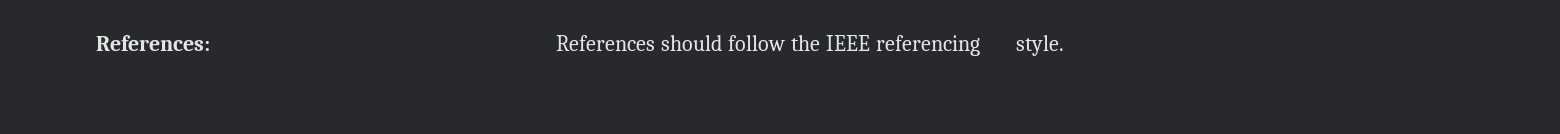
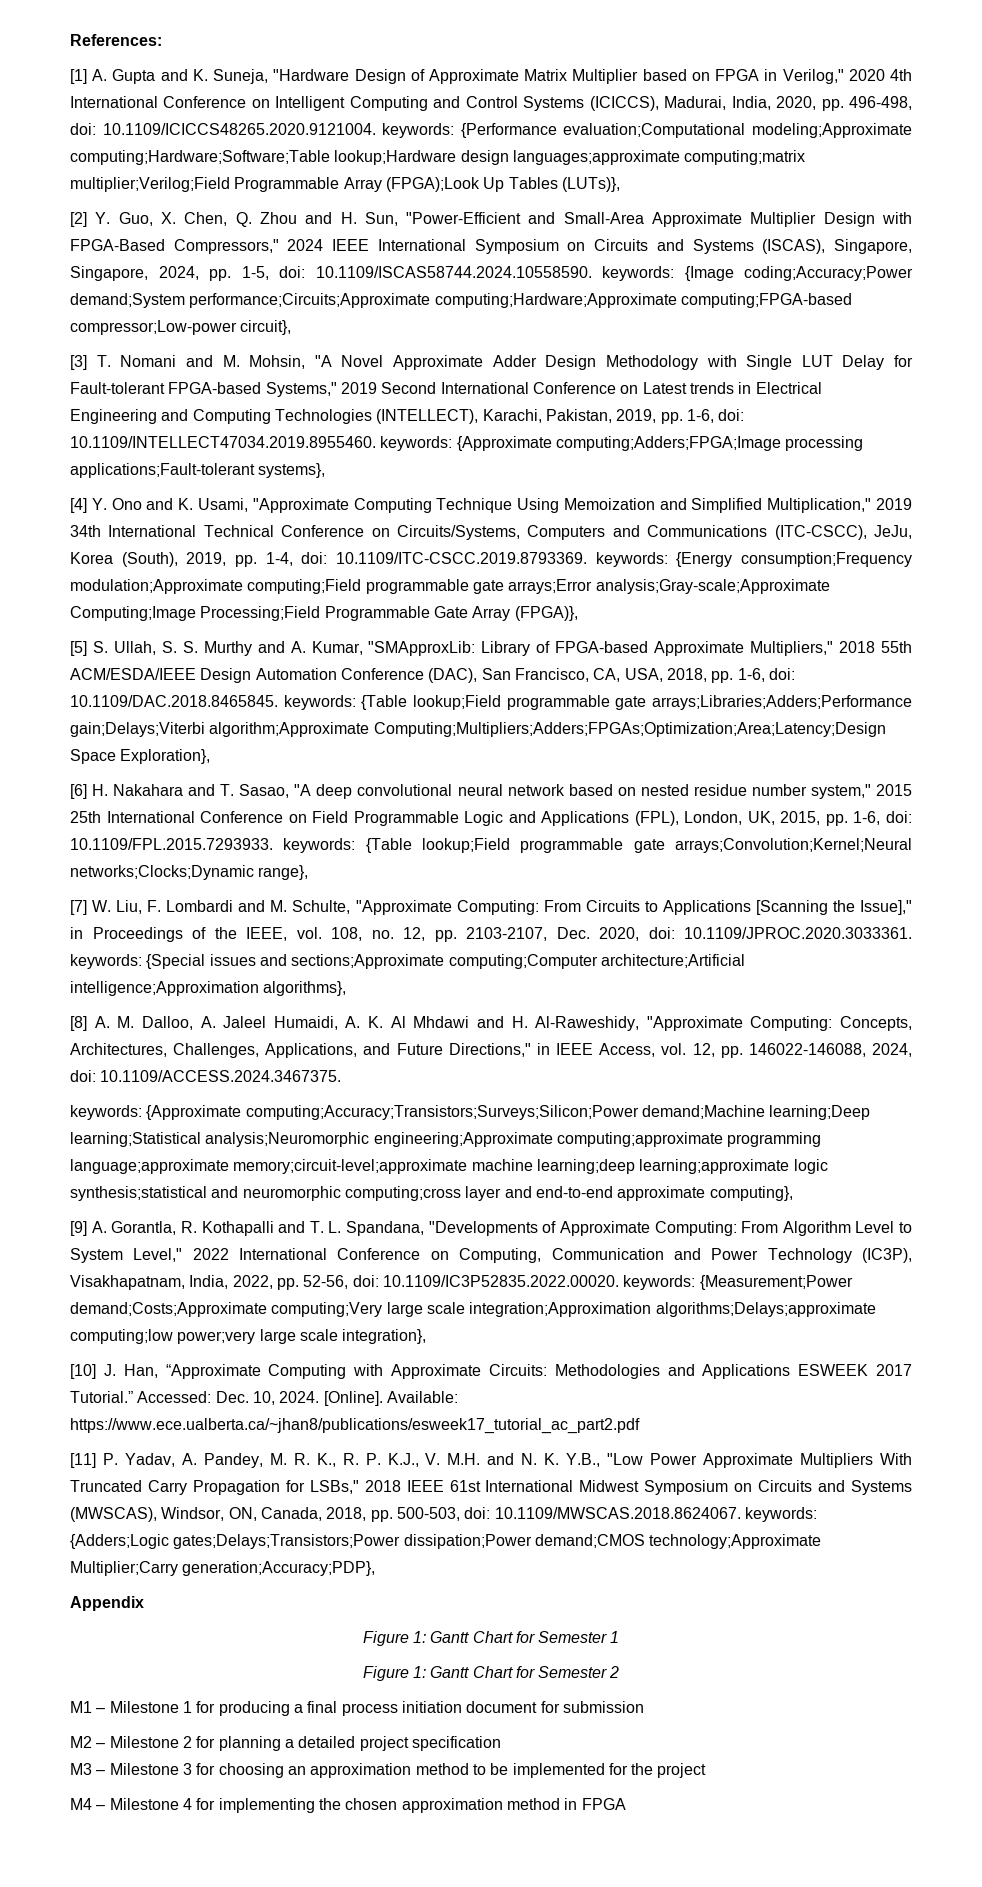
- References should follow the IEEE referencing style.
+ [1] A. Gupta and K. Suneja, "Hardware Design of Approximate Matrix Multiplier based on FPGA in Verilog," 2020 4th International Conference on Intelligent Computing and Control Systems (ICICCS), Madurai, India, 2020, pp. 496-498, doi: 10.1109/ICICCS48265.2020.9121004. keywords: {Performance evaluation;Computational modeling;Approximate computing;Hardware;Software;Table lookup;Hardware design languages;approximate computing;matrix multiplier;Verilog;Field Programmable Array (FPGA);Look Up Tables (LUTs)},
+ [2] Y. Guo, X. Chen, Q. Zhou and H. Sun, "Power-Efficient and Small-Area Approximate Multiplier Design with FPGA-Based Compressors," 2024 IEEE International Symposium on Circuits and Systems (ISCAS), Singapore, Singapore, 2024, pp. 1-5, doi: 10.1109/ISCAS58744.2024.10558590. keywords: {Image coding;Accuracy;Power demand;System performance;Circuits;Approximate computing;Hardware;Approximate computing;FPGA-based compressor;Low-power circuit},
+ [3] T. Nomani and M. Mohsin, "A Novel Approximate Adder Design Methodology with Single LUT Delay for Fault-tolerant FPGA-based Systems," 2019 Second International Conference on Latest trends in Electrical Engineering and Computing Technologies (INTELLECT), Karachi, Pakistan, 2019, pp. 1-6, doi: 10.1109/INTELLECT47034.2019.8955460. keywords: {Approximate computing;Adders;FPGA;Image processing applications;Fault-tolerant systems},
+ [4] Y. Ono and K. Usami, "Approximate Computing Technique Using Memoization and Simplified Multiplication," 2019 34th International Technical Conference on Circuits/Systems, Computers and Communications (ITC-CSCC), JeJu, Korea (South), 2019, pp. 1-4, doi: 10.1109/ITC-CSCC.2019.8793369. keywords: {Energy consumption;Frequency modulation;Approximate computing;Field programmable gate arrays;Error analysis;Gray-scale;Approximate Computing;Image Processing;Field Programmable Gate Array (FPGA)},
+ [5] S. Ullah, S. S. Murthy and A. Kumar, "SMApproxLib: Library of FPGA-based Approximate Multipliers," 2018 55th ACM/ESDA/IEEE Design Automation Conference (DAC), San Francisco, CA, USA, 2018, pp. 1-6, doi: 10.1109/DAC.2018.8465845. keywords: {Table lookup;Field programmable gate arrays;Libraries;Adders;Performance gain;Delays;Viterbi algorithm;Approximate Computing;Multipliers;Adders;FPGAs;Optimization;Area;Latency;Design Space Exploration},
+ [6] H. Nakahara and T. Sasao, "A deep convolutional neural network based on nested residue number system," 2015 25th International Conference on Field Programmable Logic and Applications (FPL), London, UK, 2015, pp. 1-6, doi: 10.1109/FPL.2015.7293933. keywords: {Table lookup;Field programmable gate arrays;Convolution;Kernel;Neural networks;Clocks;Dynamic range},
+ [7] W. Liu, F. Lombardi and M. Schulte, "Approximate Computing: From Circuits to Applications [Scanning the Issue]," in Proceedings of the IEEE, vol. 108, no. 12, pp. 2103-2107, Dec. 2020, doi: 10.1109/JPROC.2020.3033361. keywords: {Special issues and sections;Approximate computing;Computer architecture;Artificial intelligence;Approximation algorithms},
+ [8] A. M. Dalloo, A. Jaleel Humaidi, A. K. Al Mhdawi and H. Al-Raweshidy, "Approximate Computing: Concepts, Architectures, Challenges, Applications, and Future Directions," in IEEE Access, vol. 12, pp. 146022-146088, 2024, doi: 10.1109/ACCESS.2024.3467375.
+ keywords: {Approximate computing;Accuracy;Transistors;Surveys;Silicon;Power demand;Machine learning;Deep learning;Statistical analysis;Neuromorphic engineering;Approximate computing;approximate programming language;approximate memory;circuit-level;approximate machine learning;deep learning;approximate logic synthesis;statistical and neuromorphic computing;cross layer and end-to-end approximate computing},
+ [9] A. Gorantla, R. Kothapalli and T. L. Spandana, "Developments of Approximate Computing: From Algorithm Level to System Level," 2022 International Conference on Computing, Communication and Power Technology (IC3P), Visakhapatnam, India, 2022, pp. 52-56, doi: 10.1109/IC3P52835.2022.00020. keywords: {Measurement;Power demand;Costs;Approximate computing;Very large scale integration;Approximation algorithms;Delays;approximate computing;low power;very large scale integration},
+ [10] J. Han, “Approximate Computing with Approximate Circuits: Methodologies and Applications ESWEEK 2017 Tutorial.” Accessed: Dec. 10, 2024. [Online]. Available: https://www.ece.ualberta.ca/~jhan8/publications/esweek17_tutorial_ac_part2.pdf
+ [11] P. Yadav, A. Pandey, M. R. K., R. P. K.J., V. M.H. and N. K. Y.B., "Low Power Approximate Multipliers With Truncated Carry Propagation for LSBs," 2018 IEEE 61st International Midwest Symposium on Circuits and Systems (MWSCAS), Windsor, ON, Canada, 2018, pp. 500-503, doi: 10.1109/MWSCAS.2018.8624067. keywords: {Adders;Logic gates;Delays;Transistors;Power dissipation;Power demand;CMOS technology;Approximate Multiplier;Carry generation;Accuracy;PDP},
+ Appendix
+ Figure 1: Gantt Chart for Semester 1
+ Figure 1: Gantt Chart for Semester 2
+ M1 – Milestone 1 for producing a final process initiation document for submission
+ M2 – Milestone 2 for planning a detailed project specification
+ M3 – Milestone 3 for choosing an approximation method to be implemented for the project
+ M4 – Milestone 4 for implementing the chosen approximation method in FPGA

